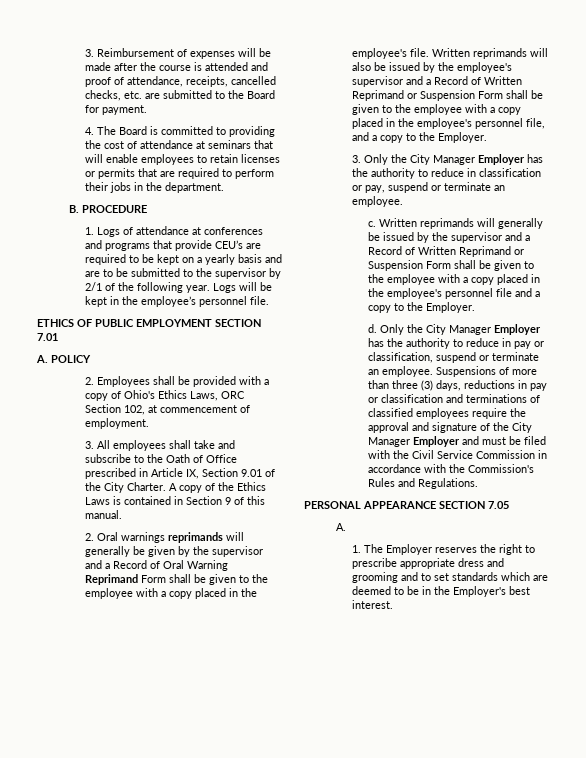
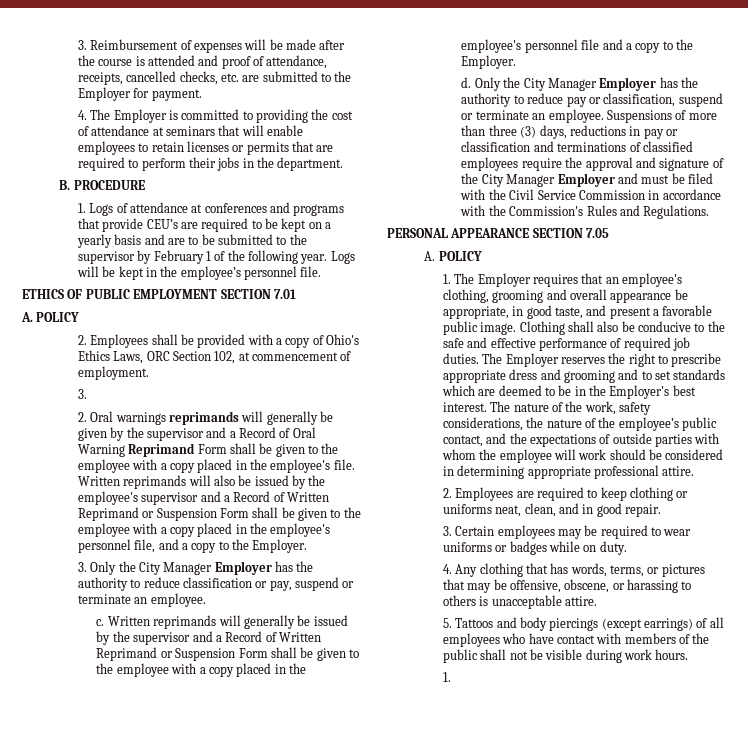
- 3. Reimbursement of expenses will be made after the course is attended and proof of attendance, receipts, cancelled checks, etc. are submitted to the Board for payment.
+ 3. Reimbursement of expenses will be made after the course is attended and proof of attendance, receipts, cancelled checks, etc. are submitted to the Employer for payment.
- 4. The Board is committed to providing the cost of attendance at seminars that will enable employees to retain licenses or permits that are required to perform their jobs in the department.
+ 4. The Employer is committed to providing the cost of attendance at seminars that will enable employees to retain licenses or permits that are required to perform their jobs in the department.
- 1. Logs of attendance at conferences and programs that provide CEU’s are required to be kept on a yearly basis and are to be submitted to the supervisor by 2/1 of the following year.
+ 1. Logs of attendance at conferences and programs that provide CEU’s are required to be kept on a yearly basis and are to be submitted to the supervisor by February 1 of the following year.
  2. Employees shall be provided with a copy of Ohio's Ethics Laws, ORC Section 102, at commencement of employment.
- 3. All employees shall take and subscribe to the Oath of Office prescribed in Article IX, Section 9.01 of the City Charter. A copy of the Ethics Laws is contained in Section 9 of this manual.
+ 3.
- 3. Only the City Manager Employer has the authority to reduce in classification or pay, suspend or terminate an employee.
+ 3. Only the City Manager Employer has the authority to reduce classification or pay, suspend or terminate an employee.
- Only the City Manager Employer has the authority to reduce in pay or classification, suspend or terminate an employee.
+ Only the City Manager Employer has the authority to reduce pay or classification, suspend or terminate an employee.
  PERSONAL APPEARANCE SECTION 7.05
- A.
+ A. POLICY
- 1. The Employer reserves the right to prescribe appropriate dress and grooming and to set standards which are deemed to be in the Employer's best interest.
+ 1. The Employer requires that an employee's clothing, grooming and overall appearance be appropriate, in good taste, and present a favorable public image. Clothing shall also be conducive to the safe and effective performance of required job duties. The Employer reserves the right to prescribe appropriate dress and grooming and to set standards which are deemed to be in the Employer's best interest.
+ The nature of the work, safety considerations, the nature of the employee’s public contact, and the expectations of outside parties with whom the employee will work should be considered in determining appropriate professional attire.
+ 2. Employees are required to keep clothing or uniforms neat, clean, and in good repair.
+ 3. Certain employees may be required to wear uniforms or badges while on duty.
+ 4. Any clothing that has words, terms, or pictures that may be offensive, obscene, or harassing to others is unacceptable attire.
+ 5. Tattoos and body piercings (except earrings) of all employees who have contact with members of the public shall not be visible during work hours.
+ 1.

